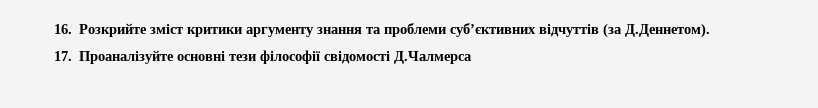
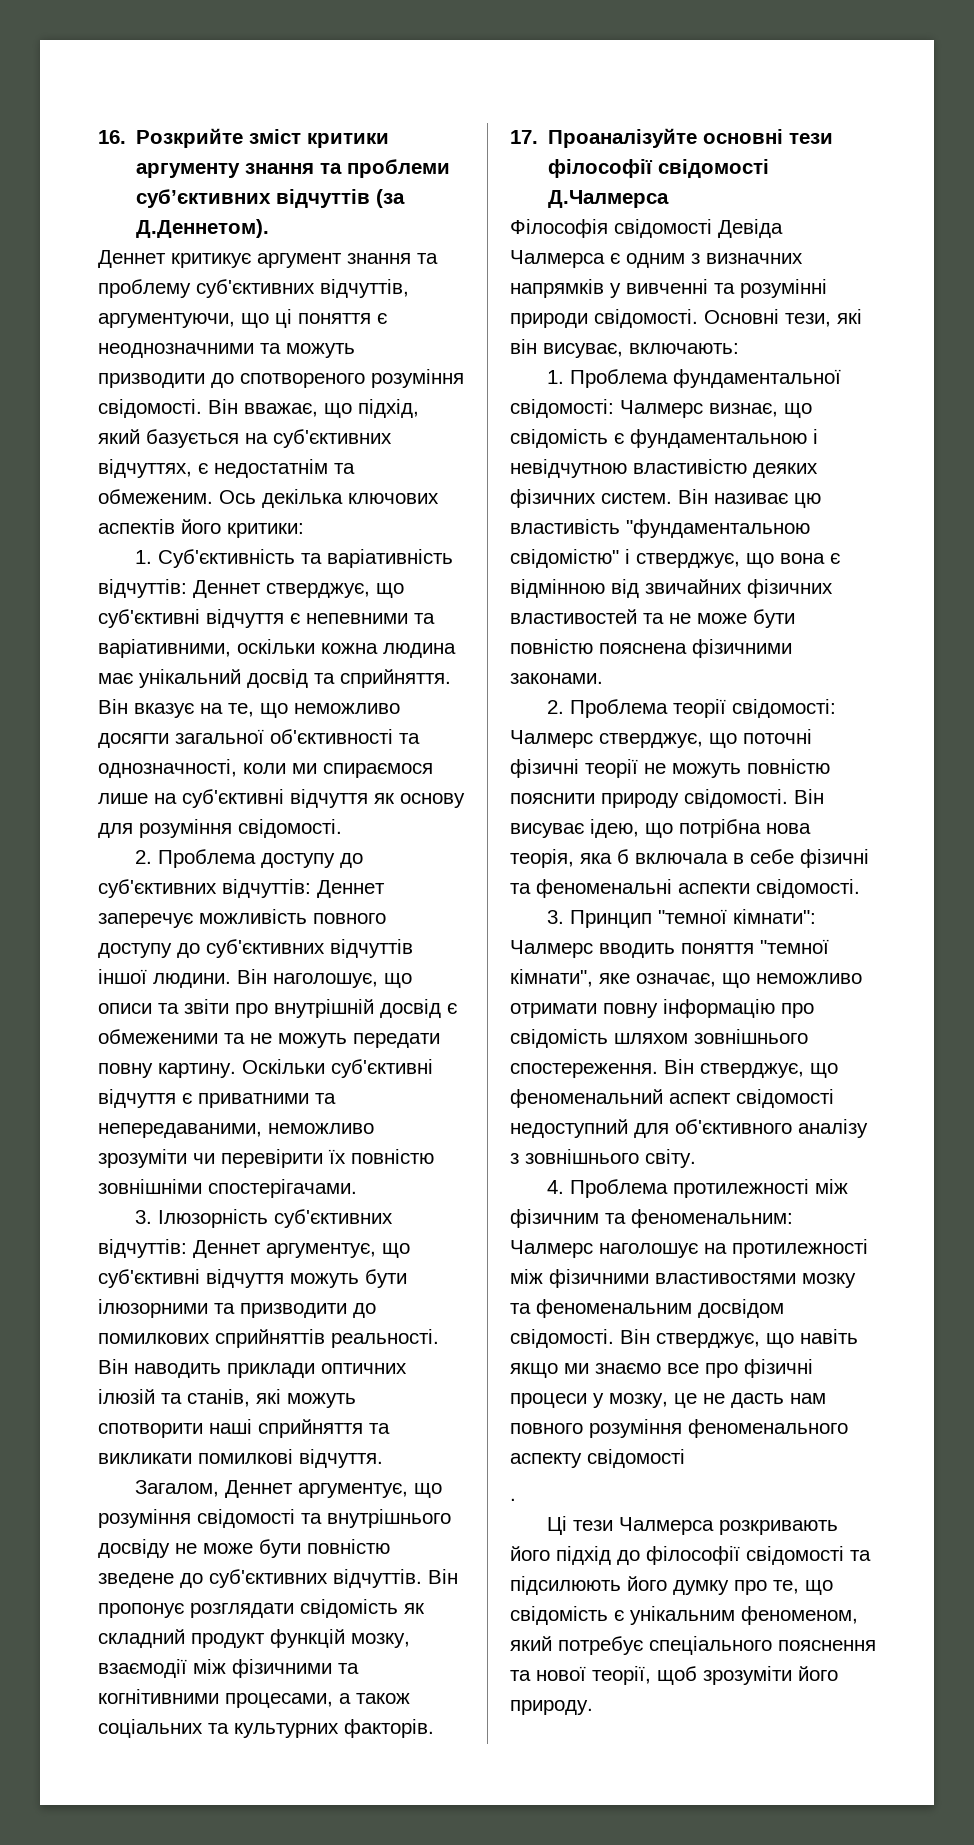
+ Деннет критикує аргумент знання та проблему суб'єктивних відчуттів, аргументуючи, що ці поняття є неоднозначними та можуть призводити до спотвореного розуміння свідомості. Він вважає, що підхід, який базується на суб'єктивних відчуттях, є недостатнім та обмеженим. Ось декілька ключових аспектів його критики:
+ 1. Суб'єктивність та варіативність відчуттів: Деннет стверджує, що суб'єктивні відчуття є непевними та варіативними, оскільки кожна людина має унікальний досвід та сприйняття. Він вказує на те, що неможливо досягти загальної об'єктивності та однозначності, коли ми спираємося лише на суб'єктивні відчуття як основу для розуміння свідомості.
+ 2. Проблема доступу до суб'єктивних відчуттів: Деннет заперечує можливість повного доступу до суб'єктивних відчуттів іншої людини. Він наголошує, що описи та звіти про внутрішній досвід є обмеженими та не можуть передати повну картину. Оскільки суб'єктивні відчуття є приватними та непередаваними, неможливо зрозуміти чи перевірити їх повністю зовнішніми спостерігачами.
+ 3. Ілюзорність суб'єктивних відчуттів: Деннет аргументує, що суб'єктивні відчуття можуть бути ілюзорними та призводити до помилкових сприйняттів реальності. Він наводить приклади оптичних ілюзій та станів, які можуть спотворити наші сприйняття та викликати помилкові відчуття.
+ Загалом, Деннет аргументує, що розуміння свідомості та внутрішнього досвіду не може бути повністю зведене до суб'єктивних відчуттів. Він пропонує розглядати свідомість як складний продукт функцій мозку, взаємодії між фізичними та когнітивними процесами, а також соціальних та культурних факторів.
+ Філософія свідомості Девіда Чалмерса є одним з визначних напрямків у вивченні та розумінні природи свідомості. Основні тези, які він висуває, включають:
+ 1. Проблема фундаментальної свідомості: Чалмерс визнає, що свідомість є фундаментальною і невідчутною властивістю деяких фізичних систем. Він називає цю властивість "фундаментальною свідомістю" і стверджує, що вона є відмінною від звичайних фізичних властивостей та не може бути повністю пояснена фізичними законами.
+ 2. Проблема теорії свідомості: Чалмерс стверджує, що поточні фізичні теорії не можуть повністю пояснити природу свідомості. Він висуває ідею, що потрібна нова теорія, яка б включала в себе фізичні та феноменальні аспекти свідомості.
+ 3. Принцип "темної кімнати": Чалмерс вводить поняття "темної кімнати", яке означає, що неможливо отримати повну інформацію про свідомість шляхом зовнішнього спостереження. Він стверджує, що феноменальний аспект свідомості недоступний для об'єктивного аналізу з зовнішнього світу.
+ 4. Проблема протилежності між фізичним та феноменальним: Чалмерс наголошує на протилежності між фізичними властивостями мозку та феноменальним досвідом свідомості. Він стверджує, що навіть якщо ми знаємо все про фізичні процеси у мозку, це не дасть нам повного розуміння феноменального аспекту свідомості
+ .
+ Ці тези Чалмерса розкривають його підхід до філософії свідомості та підсилюють його думку про те, що свідомість є унікальним феноменом, який потребує спеціального пояснення та нової теорії, щоб зрозуміти його природу.

